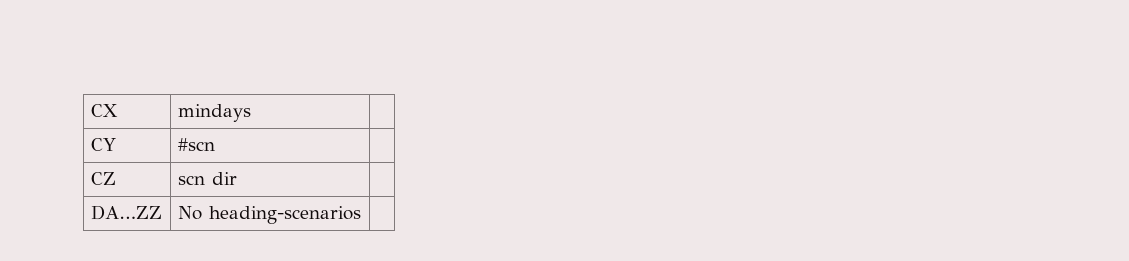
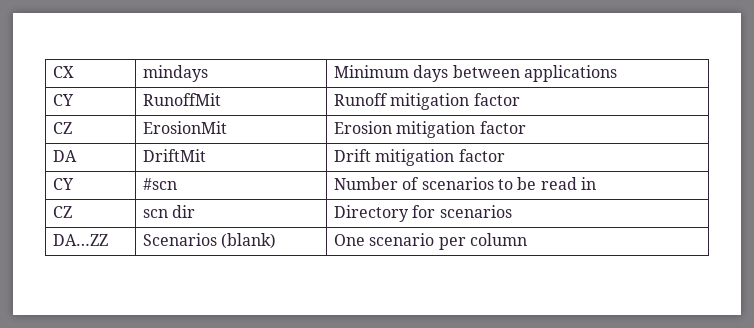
- CX | mindays |
- CY | #scn |
- CZ | scn dir |
- DA…ZZ | No heading-scenarios |
+ CX | mindays | Minimum days between applications
+ CY | RunoffMit | Runoff mitigation factor
+ CZ | ErosionMit | Erosion mitigation factor
+ DA | DriftMit | Drift mitigation factor
+ CY | #scn | Number of scenarios to be read in
+ CZ | scn dir | Directory for scenarios
+ DA…ZZ | Scenarios (blank) | One scenario per column

